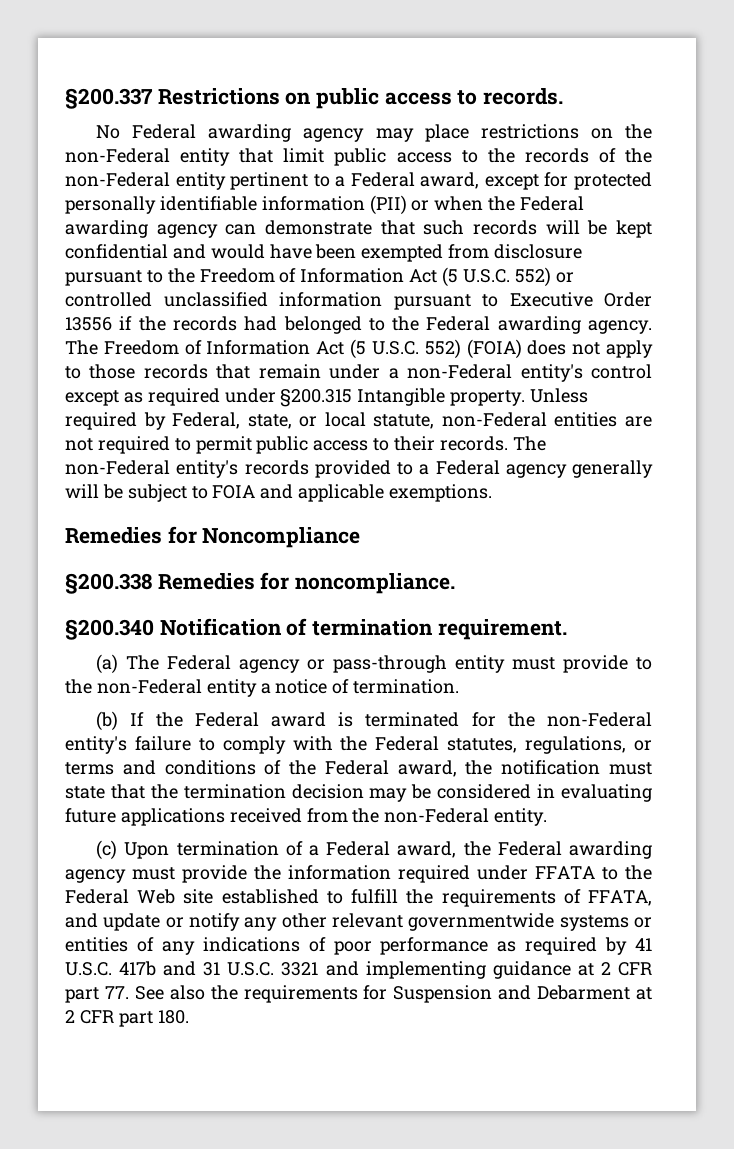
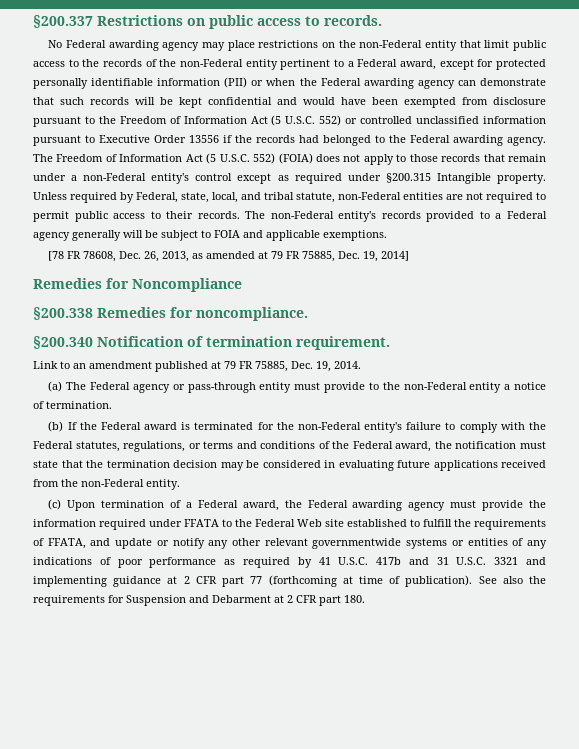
- Unless required by Federal, state, or local statute, non-Federal entities are not required to permit public access to their records.
+ Unless required by Federal, state, local, and tribal statute, non-Federal entities are not required to permit public access to their records.
+ [78 FR 78608, Dec. 26, 2013, as amended at 79 FR 75885, Dec. 19, 2014]
+ Link to an amendment published at 79 FR 75885, Dec. 19, 2014.
- (c) Upon termination of a Federal award, the Federal awarding agency must provide the information required under FFATA to the Federal Web site established to fulfill the requirements of FFATA, and update or notify any other relevant governmentwide systems or entities of any indications of poor performance as required by 41 U.S.C. 417b and 31 U.S.C. 3321 and implementing guidance at 2 CFR part 77. See also the requirements for Suspension and Debarment at 2 CFR part 180.
+ (c) Upon termination of a Federal award, the Federal awarding agency must provide the information required under FFATA to the Federal Web site established to fulfill the requirements of FFATA, and update or notify any other relevant governmentwide systems or entities of any indications of poor performance as required by 41 U.S.C. 417b and 31 U.S.C. 3321 and implementing guidance at 2 CFR part 77 (forthcoming at time of publication). See also the requirements for Suspension and Debarment at 2 CFR part 180.

